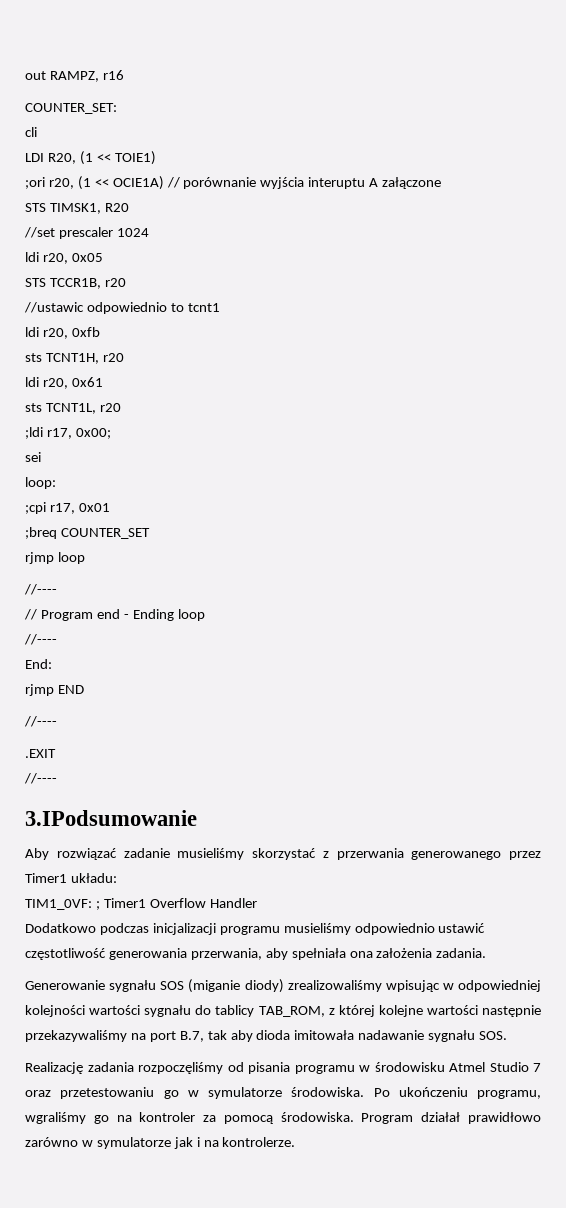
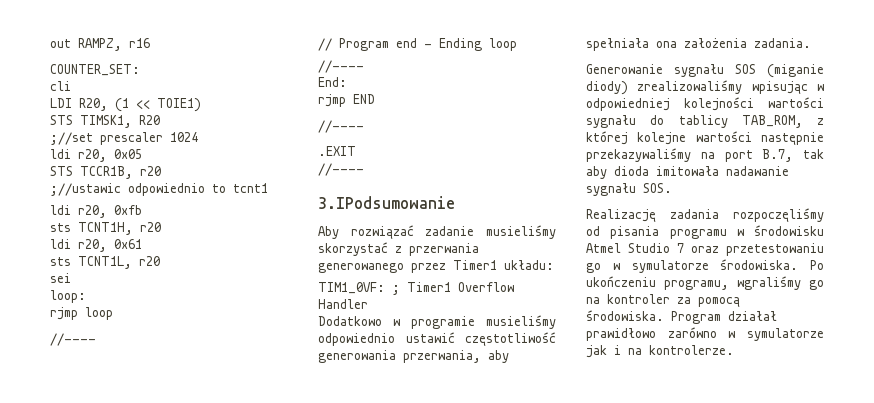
- ;ori r20, (1 << OCIE1A) // porównanie wyjścia interuptu A załączone
- //set prescaler 1024
+ ;//set prescaler 1024
- //ustawic odpowiednio to tcnt1
+ ;//ustawic odpowiednio to tcnt1
- ;ldi r17, 0x00;
- ;cpi r17, 0x01
- ;breq COUNTER_SET
- Dodatkowo podczas inicjalizacji programu musieliśmy odpowiednio ustawić częstotliwość generowania przerwania, aby spełniała ona założenia zadania.
+ Dodatkowo w programie musieliśmy odpowiednio ustawić częstotliwość generowania przerwania, aby spełniała ona założenia zadania.

